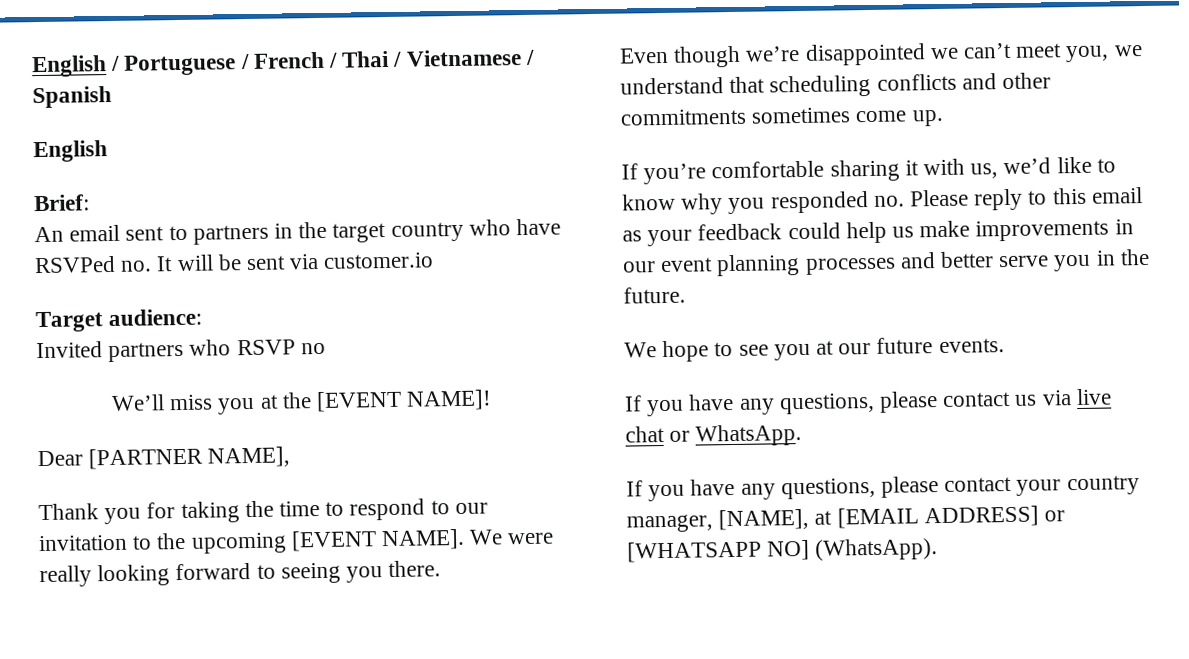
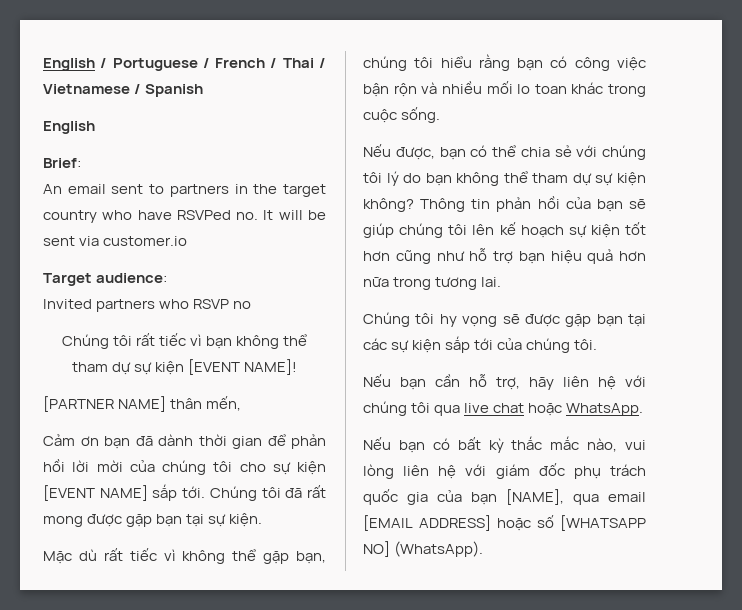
- We’ll miss you at the [EVENT NAME]!
- Dear [PARTNER NAME],
- Thank you for taking the time to respond to our invitation to the upcoming [EVENT NAME]. We were really looking forward to seeing you there.
- Even though we’re disappointed we can’t meet you, we understand that scheduling conflicts and other commitments sometimes come up.
- If you’re comfortable sharing it with us, we’d like to know why you responded no. Please reply to this email as your feedback could help us make improvements in our event planning processes and better serve you in the future.
- We hope to see you at our future events.
- If you have any questions, please contact us via live chat or WhatsApp.
+ Chúng tôi rất tiếc vì bạn không thể tham dự sự kiện [EVENT NAME]!
+ [PARTNER NAME] thân mến,
+ Cảm ơn bạn đã dành thời gian để phản hồi lời mời của chúng tôi cho sự kiện [EVENT NAME] sắp tới. Chúng tôi đã rất mong được gặp bạn tại sự kiện.
+ Mặc dù rất tiếc vì không thể gặp bạn, chúng tôi hiểu rằng bạn có công việc bận rộn và nhiều mối lo toan khác trong cuộc sống.
+ Nếu được, bạn có thể chia sẻ với chúng tôi lý do bạn không thể tham dự sự kiện không? Thông tin phản hồi của bạn sẽ giúp chúng tôi lên kế hoạch sự kiện tốt hơn cũng như hỗ trợ bạn hiệu quả hơn nữa trong tương lai.
+ Chúng tôi hy vọng sẽ được gặp bạn tại các sự kiện sắp tới của chúng tôi.
+ Nếu bạn cần hỗ trợ, hãy liên hệ với chúng tôi qua live chat hoặc WhatsApp.
- If you have any questions, please contact your country manager, [NAME], at [EMAIL ADDRESS] or [WHATSAPP NO] (WhatsApp).
+ Nếu bạn có bất kỳ thắc mắc nào, vui lòng liên hệ với giám đốc phụ trách quốc gia của bạn [NAME], qua email [EMAIL ADDRESS] hoặc số [WHATSAPP NO] (WhatsApp).

